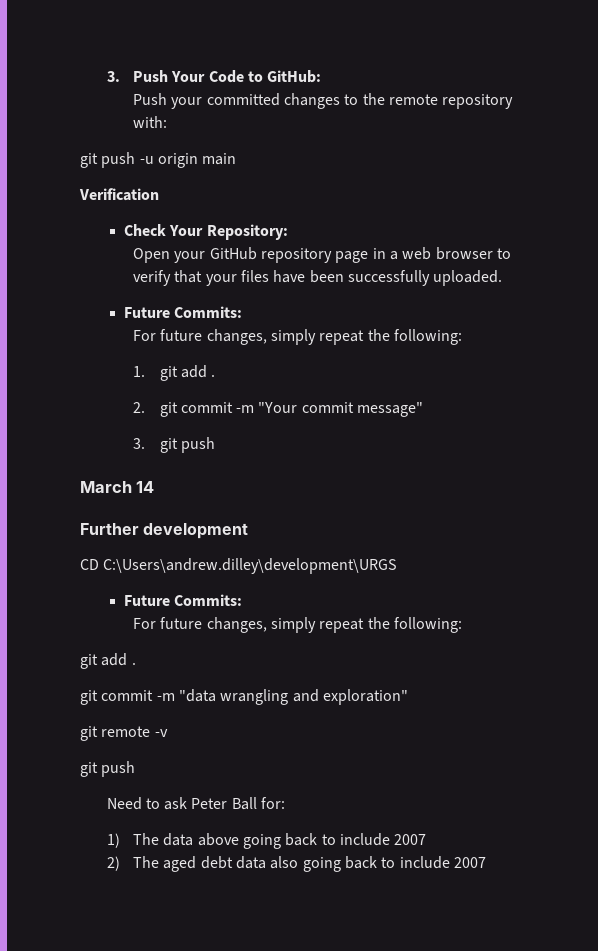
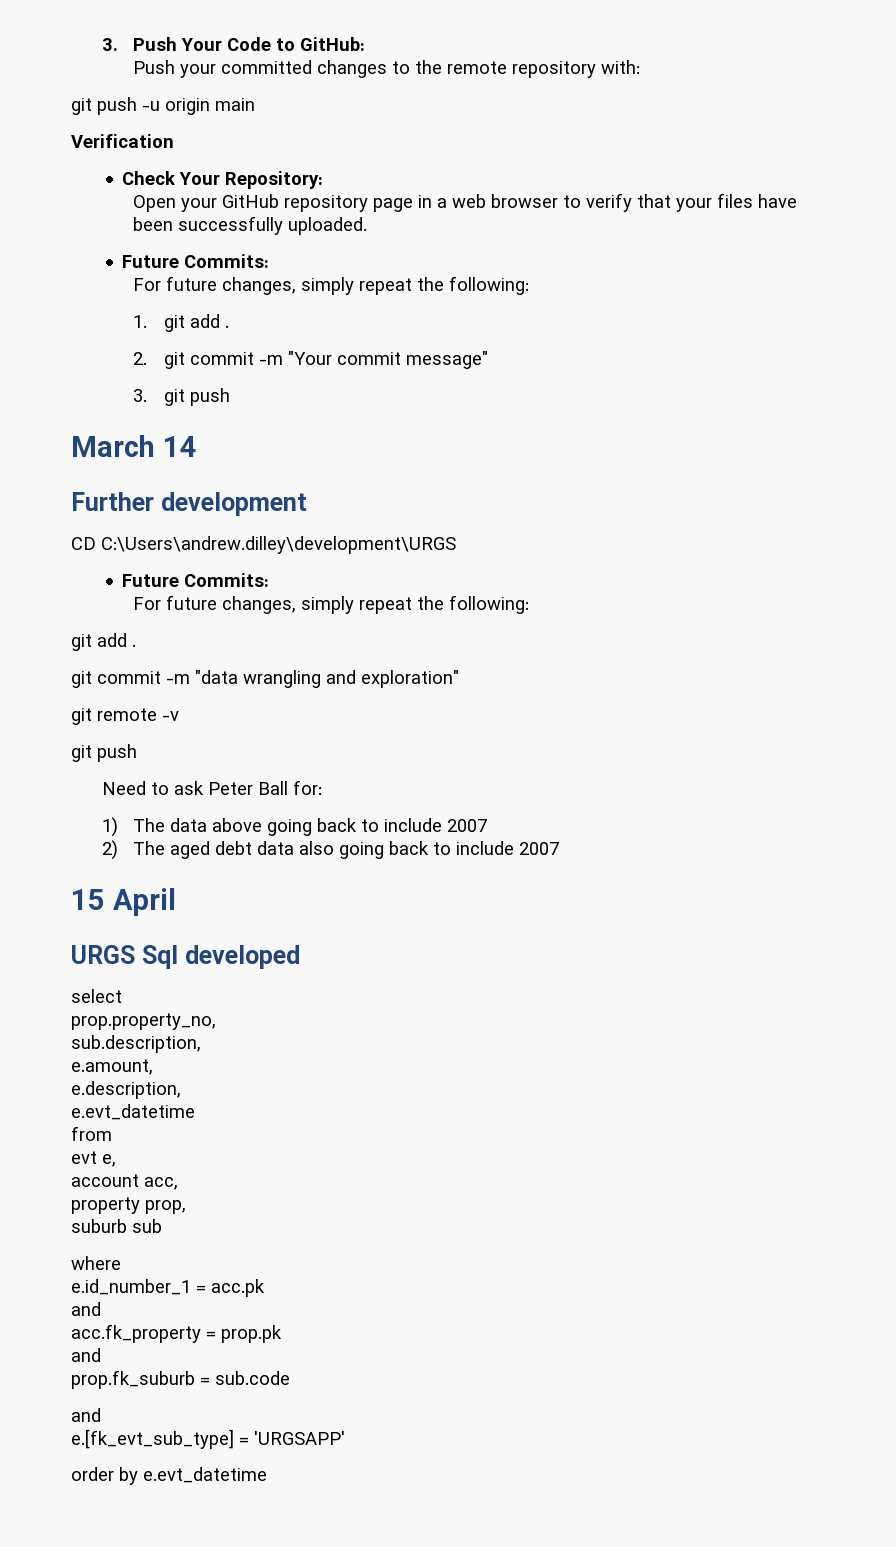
+ 15 April
+ URGS Sql developed
+ select
+ prop.property_no,
+ sub.description,
+ e.amount,
+ e.description,
+ e.evt_datetime
+ from
+ evt e,
+ account acc,
+ property prop,
+ suburb sub
+ where
+ e.id_number_1 = acc.pk
+ and
+ acc.fk_property = prop.pk
+ and
+ prop.fk_suburb = sub.code
+ and
+ e.[fk_evt_sub_type] = 'URGSAPP'
+ order by e.evt_datetime

